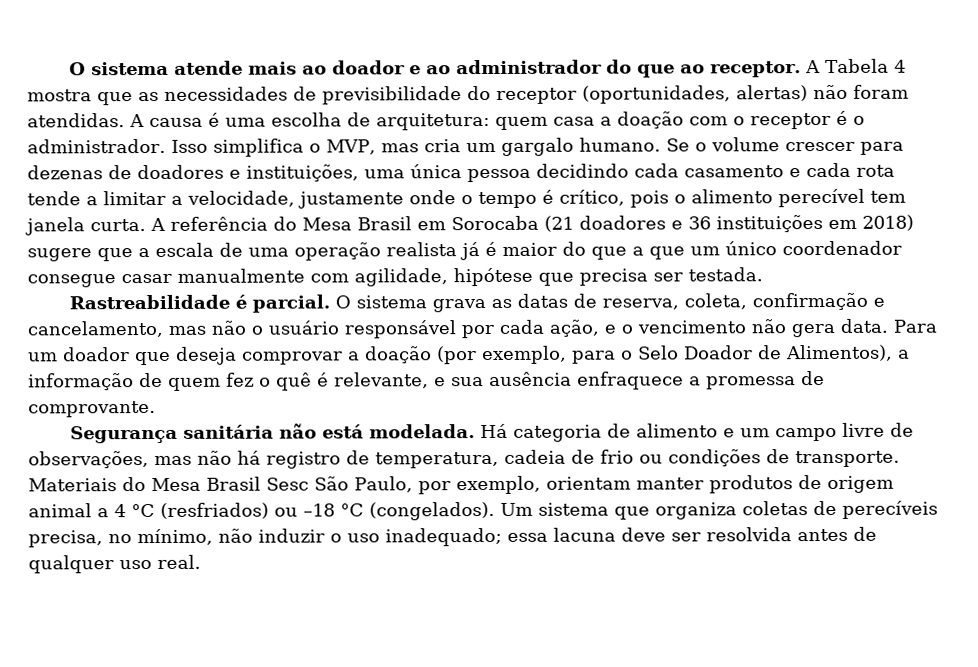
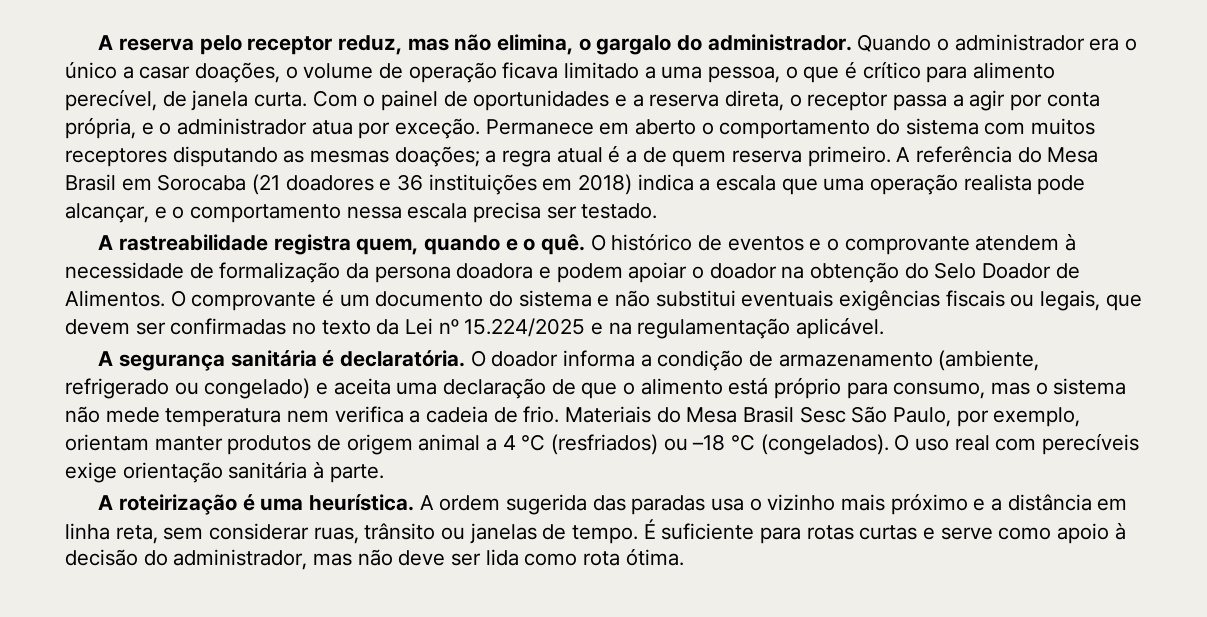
- O sistema atende mais ao doador e ao administrador do que ao receptor. A Tabela 4 mostra que as necessidades de previsibilidade do receptor (oportunidades, alertas) não foram atendidas. A causa é uma escolha de arquitetura: quem casa a doação com o receptor é o administrador. Isso simplifica o MVP, mas cria um gargalo humano. Se o volume crescer para dezenas de doadores e instituições, uma única pessoa decidindo cada casamento e cada rota tende a limitar a velocidade, justamente onde o tempo é crítico, pois o alimento perecível tem janela curta.
+ A reserva pelo receptor reduz, mas não elimina, o gargalo do administrador. Quando o administrador era o único a casar doações, o volume de operação ficava limitado a uma pessoa, o que é crítico para alimento perecível, de janela curta. Com o painel de oportunidades e a reserva direta, o receptor passa a agir por conta própria, e o administrador atua por exceção. Permanece em aberto o comportamento do sistema com muitos receptores disputando as mesmas doações; a regra atual é a de quem reserva primeiro.
- A referência do Mesa Brasil em Sorocaba (21 doadores e 36 instituições em 2018) sugere que a escala de uma operação realista já é maior do que a que um único coordenador consegue casar manualmente com agilidade, hipótese que precisa ser testada.
- Rastreabilidade é parcial. O sistema grava as datas de reserva, coleta, confirmação e cancelamento, mas não o usuário responsável por cada ação, e o vencimento não gera data. Para um doador que deseja comprovar a doação (por exemplo, para o Selo Doador de Alimentos), a informação de quem fez o quê é relevante, e sua ausência enfraquece a promessa de comprovante.
- Segurança sanitária não está modelada. Há categoria de alimento e um campo livre de observações, mas não há registro de temperatura, cadeia de frio ou condições de transporte.
+ A referência do Mesa Brasil em Sorocaba (21 doadores e 36 instituições em 2018) indica a escala que uma operação realista pode alcançar, e o comportamento nessa escala precisa ser testado.
+ A rastreabilidade registra quem, quando e o quê. O histórico de eventos e o comprovante atendem à necessidade de formalização da persona doadora e podem apoiar o doador na obtenção do Selo Doador de Alimentos. O comprovante é um documento do sistema e não substitui eventuais exigências fiscais ou legais, que devem ser confirmadas no texto da Lei nº 15.224/2025 e na regulamentação aplicável.
+ A segurança sanitária é declaratória. O doador informa a condição de armazenamento (ambiente, refrigerado ou congelado) e aceita uma declaração de que o alimento está próprio para consumo, mas o sistema não mede temperatura nem verifica a cadeia de frio.
- Um sistema que organiza coletas de perecíveis precisa, no mínimo, não induzir o uso inadequado; essa lacuna deve ser resolvida antes de qualquer uso real.
+ O uso real com perecíveis exige orientação sanitária à parte.
+ A roteirização é uma heurística. A ordem sugerida das paradas usa o vizinho mais próximo e a distância em linha reta, sem considerar ruas, trânsito ou janelas de tempo. É suficiente para rotas curtas e serve como apoio à decisão do administrador, mas não deve ser lida como rota ótima.

